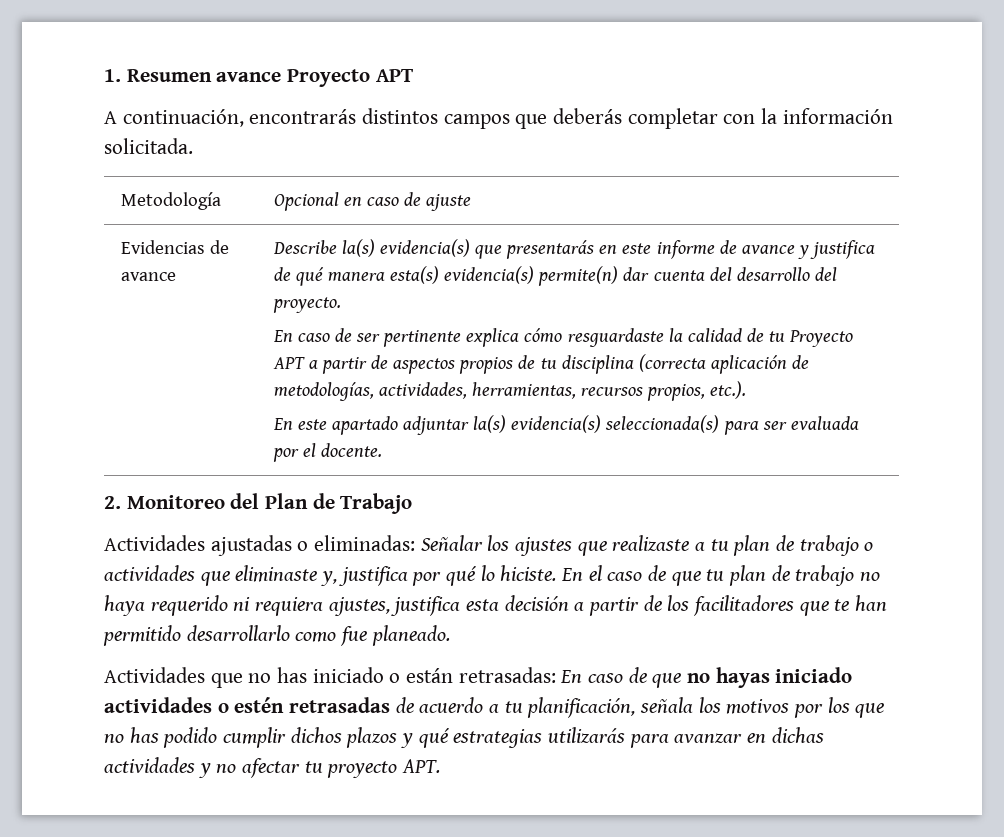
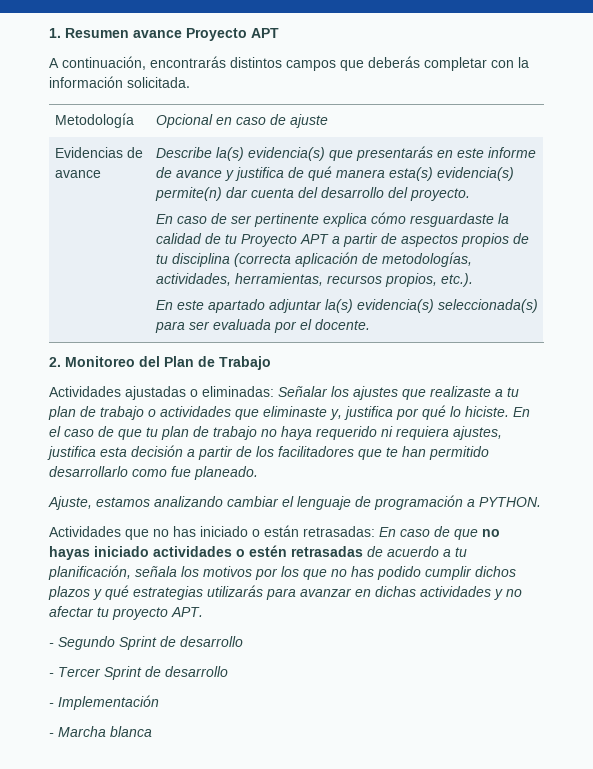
+ Ajuste, estamos analizando cambiar el lenguaje de programación a PYTHON.
+ - Segundo Sprint de desarrollo
+ - Tercer Sprint de desarrollo
+ - Implementación
+ - Marcha blanca

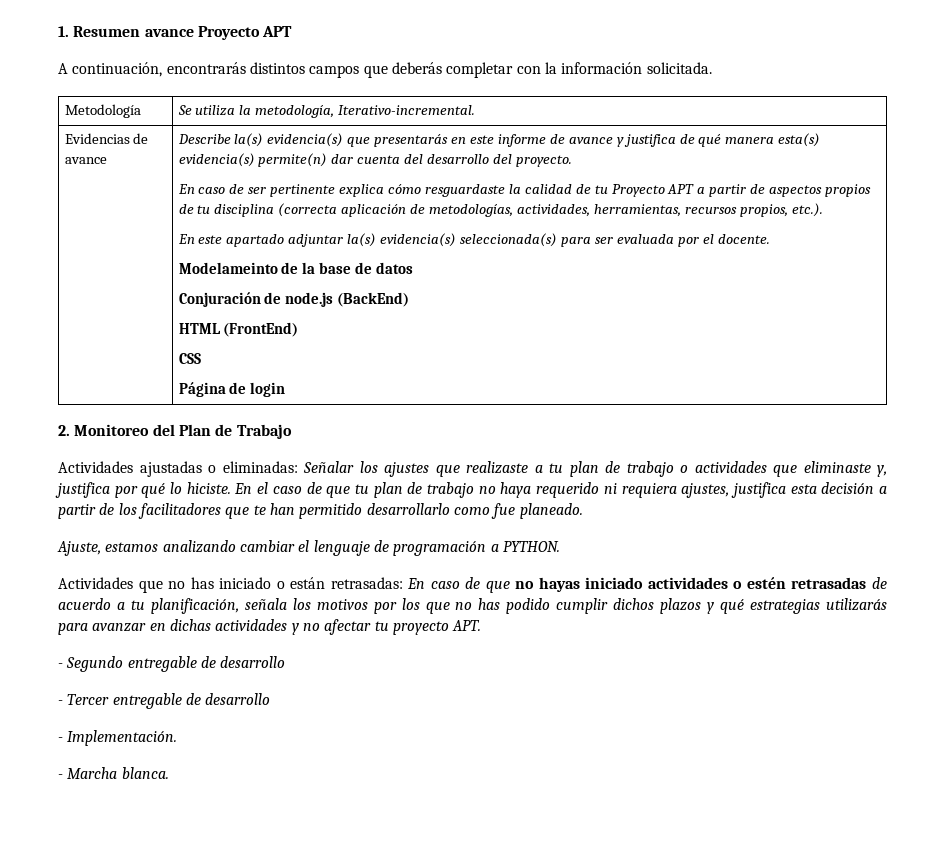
- Metodología | Opcional en caso de ajuste
+ Metodología | Se utiliza la metodología, Iterativo-incremental.
+ Modelameinto de la base de datos
+ Conjuración de node.js (BackEnd)
+ HTML (FrontEnd)
+ CSS
+ Página de login
- - Segundo Sprint de desarrollo
+ - Segundo entregable de desarrollo
- - Tercer Sprint de desarrollo
- - Implementación
+ - Tercer entregable de desarrollo
+ - Implementación.
- - Marcha blanca
+ - Marcha blanca.

